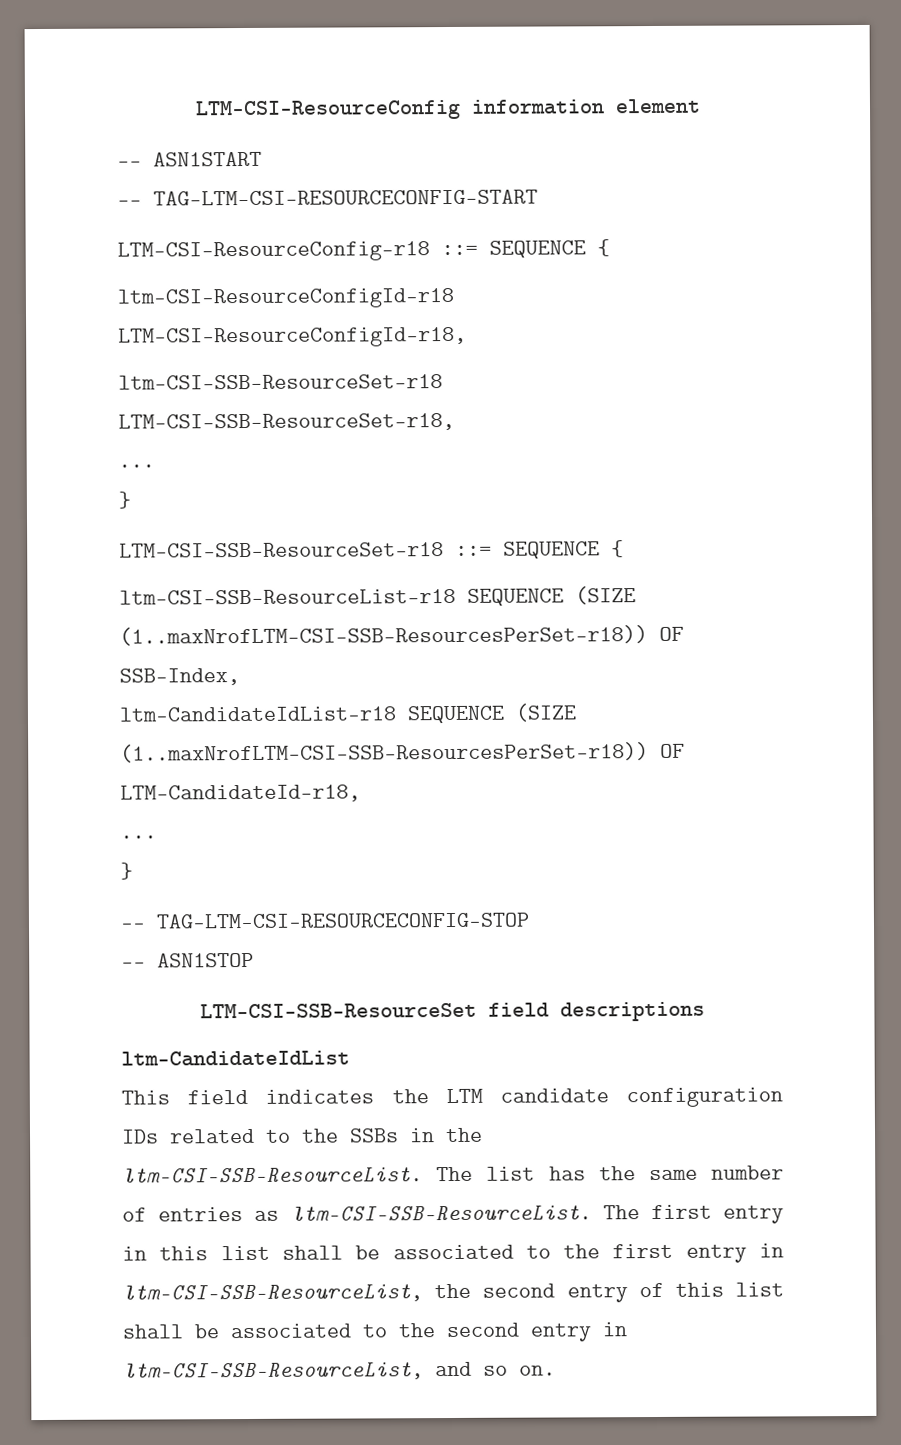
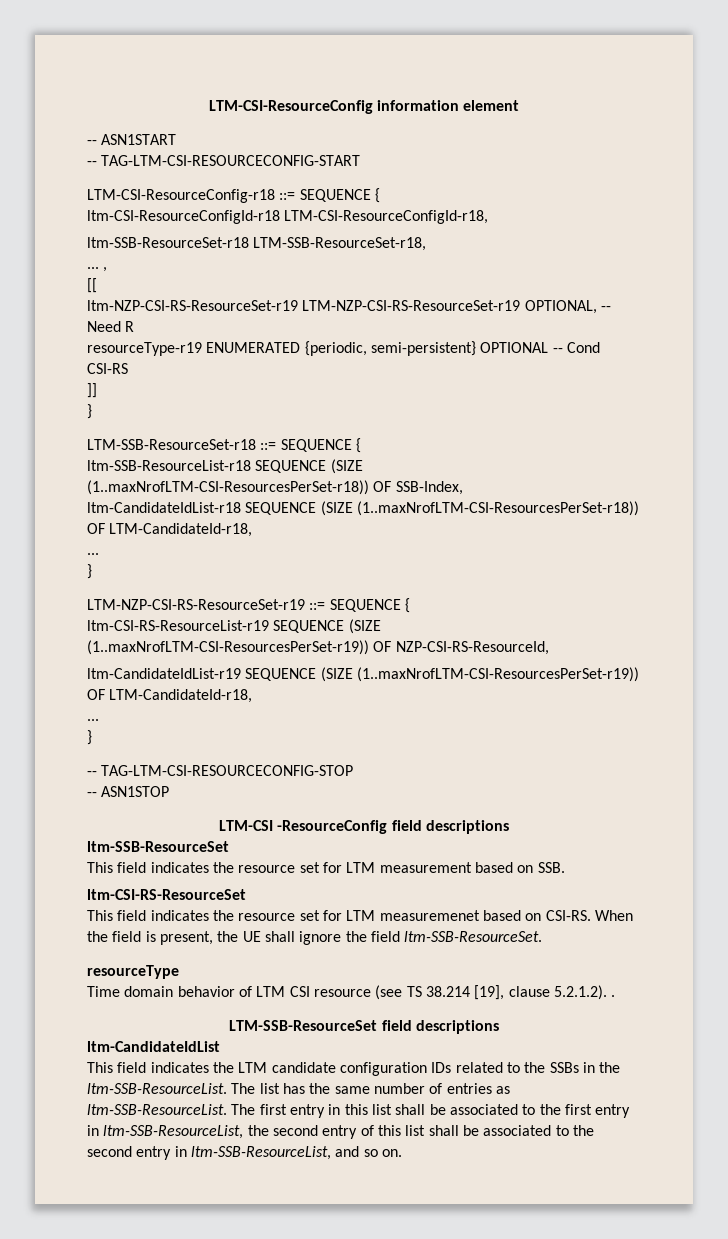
- ltm-CSI-SSB-ResourceSet-r18 LTM-CSI-SSB-ResourceSet-r18,
- ...
+ ltm-SSB-ResourceSet-r18 LTM-SSB-ResourceSet-r18,
+ ... ,
+ [[
+ ltm-NZP-CSI-RS-ResourceSet-r19 LTM-NZP-CSI-RS-ResourceSet-r19 OPTIONAL, -- Need R
+ resourceType-r19 ENUMERATED {periodic, semi-persistent} OPTIONAL -- Cond CSI-RS
+ ]]
  }
- LTM-CSI-SSB-ResourceSet-r18 ::= SEQUENCE {
- ltm-CSI-SSB-ResourceList-r18 SEQUENCE (SIZE (1..maxNrofLTM-CSI-SSB-ResourcesPerSet-r18)) OF SSB-Index,
+ LTM-SSB-ResourceSet-r18 ::= SEQUENCE {
+ ltm-SSB-ResourceList-r18 SEQUENCE (SIZE (1..maxNrofLTM-CSI-ResourcesPerSet-r18)) OF SSB-Index,
- ltm-CandidateIdList-r18 SEQUENCE (SIZE (1..maxNrofLTM-CSI-SSB-ResourcesPerSet-r18)) OF LTM-CandidateId-r18,
+ ltm-CandidateIdList-r18 SEQUENCE (SIZE (1..maxNrofLTM-CSI-ResourcesPerSet-r18)) OF LTM-CandidateId-r18,
+ ...
+ }
+ LTM-NZP-CSI-RS-ResourceSet-r19 ::= SEQUENCE {
+ ltm-CSI-RS-ResourceList-r19 SEQUENCE (SIZE (1..maxNrofLTM-CSI-ResourcesPerSet-r19)) OF NZP-CSI-RS-ResourceId,
+ ltm-CandidateIdList-r19 SEQUENCE (SIZE (1..maxNrofLTM-CSI-ResourcesPerSet-r19)) OF LTM-CandidateId-r18,
- LTM-CSI-SSB-ResourceSet field descriptions
+ LTM-CSI -ResourceConfig field descriptions
+ ltm-SSB-ResourceSet
+ This field indicates the resource set for LTM measurement based on SSB.
+ ltm-CSI-RS-ResourceSet
+ This field indicates the resource set for LTM measuremenet based on CSI-RS. When the field is present, the UE shall ignore the field ltm-SSB-ResourceSet.
+ resourceType
+ Time domain behavior of LTM CSI resource (see TS 38.214 [19], clause 5.2.1.2). .
+ LTM-SSB-ResourceSet field descriptions
- This field indicates the LTM candidate configuration IDs related to the SSBs in the ltm-CSI-SSB-ResourceList.
+ This field indicates the LTM candidate configuration IDs related to the SSBs in the ltm-SSB-ResourceList.
- The list has the same number of entries as ltm-CSI-SSB-ResourceList.
+ The list has the same number of entries as ltm-SSB-ResourceList.
- The first entry in this list shall be associated to the first entry in ltm-CSI-SSB-ResourceList, the second entry of this list shall be associated to the second entry in ltm-CSI-SSB-ResourceList, and so on.
+ The first entry in this list shall be associated to the first entry in ltm-SSB-ResourceList, the second entry of this list shall be associated to the second entry in ltm-SSB-ResourceList, and so on.

